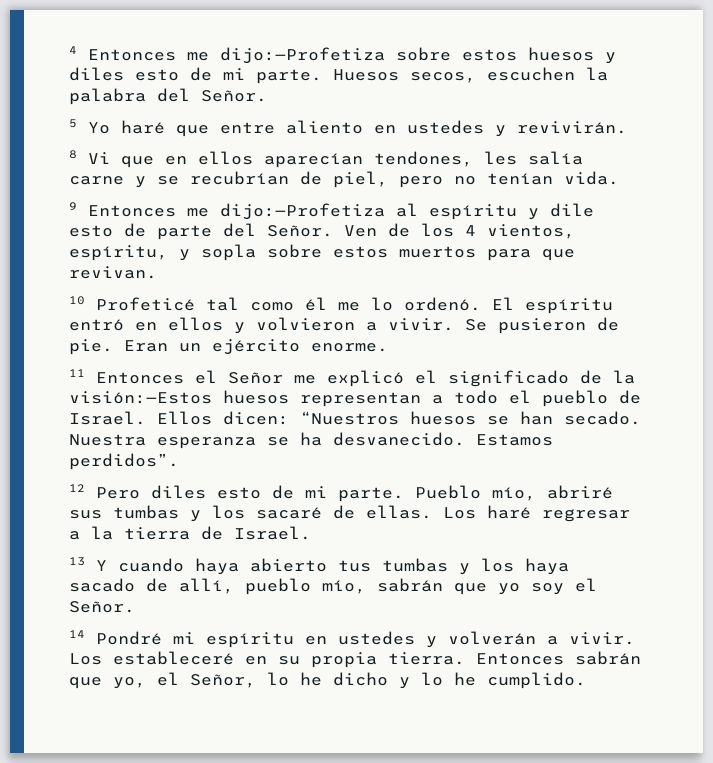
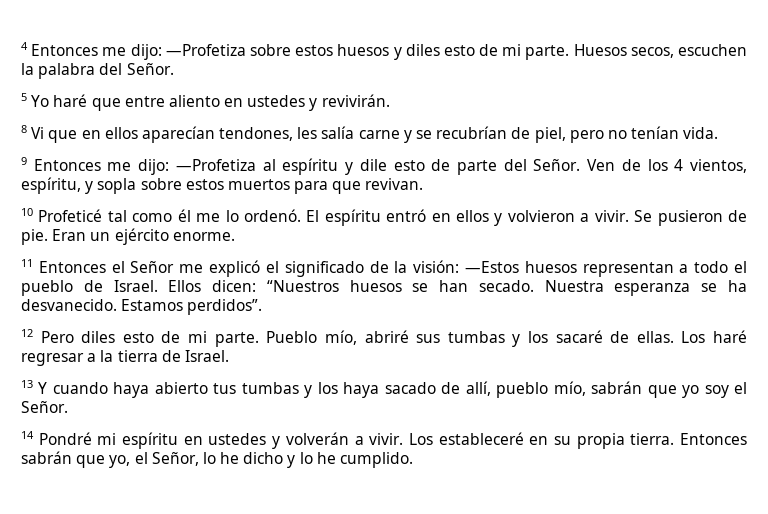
- 4 Entonces me dijo:—Profetiza sobre estos huesos y diles esto de mi parte.
+ 4 Entonces me dijo: —Profetiza sobre estos huesos y diles esto de mi parte.
- 9 Entonces me dijo:—Profetiza al espíritu y dile esto de parte del Señor.
+ 9 Entonces me dijo: —Profetiza al espíritu y dile esto de parte del Señor.
- 11 Entonces el Señor me explicó el significado de la visión:—Estos huesos representan a todo el pueblo de Israel.
+ 11 Entonces el Señor me explicó el significado de la visión: —Estos huesos representan a todo el pueblo de Israel.

